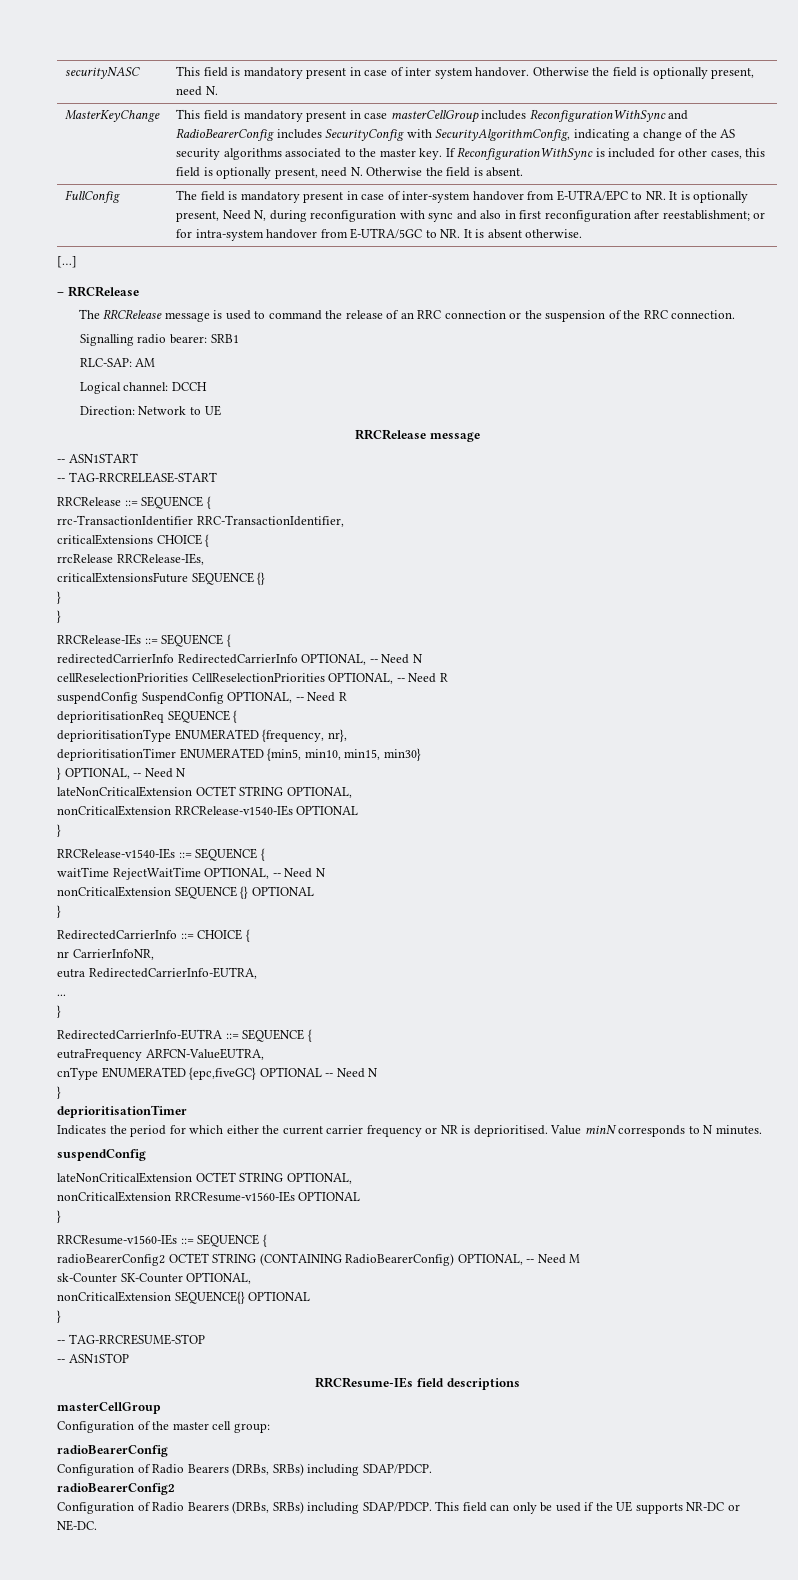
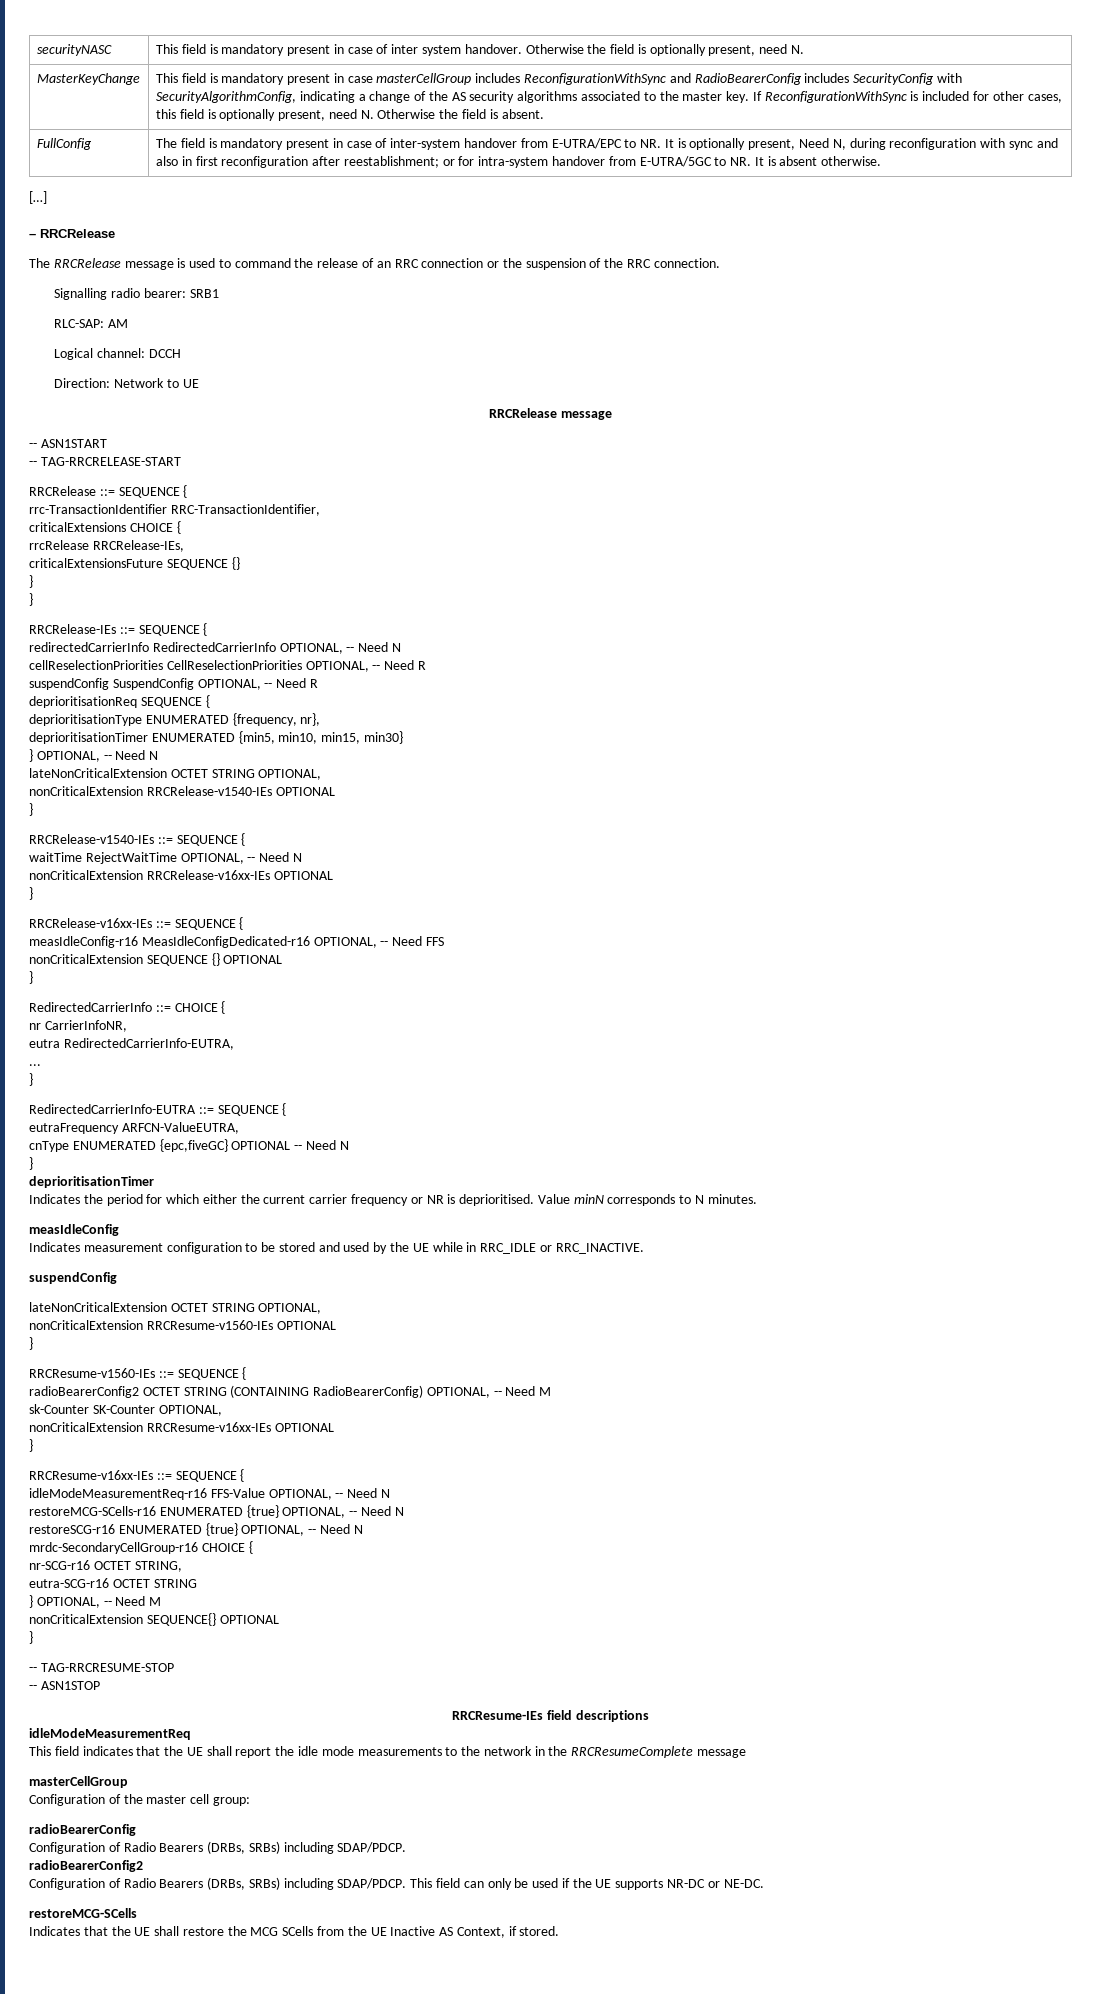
+ nonCriticalExtension RRCRelease-v16xx-IEs OPTIONAL
+ }
+ RRCRelease-v16xx-IEs ::= SEQUENCE {
+ measIdleConfig-r16 MeasIdleConfigDedicated-r16 OPTIONAL, -- Need FFS
+ measIdleConfig
+ Indicates measurement configuration to be stored and used by the UE while in RRC_IDLE or RRC_INACTIVE.
+ nonCriticalExtension RRCResume-v16xx-IEs OPTIONAL
+ }
+ RRCResume-v16xx-IEs ::= SEQUENCE {
+ idleModeMeasurementReq-r16 FFS-Value OPTIONAL, -- Need N
+ restoreMCG-SCells-r16 ENUMERATED {true} OPTIONAL, -- Need N
+ restoreSCG-r16 ENUMERATED {true} OPTIONAL, -- Need N
+ mrdc-SecondaryCellGroup-r16 CHOICE {
+ nr-SCG-r16 OCTET STRING,
+ eutra-SCG-r16 OCTET STRING
+ } OPTIONAL, -- Need M
+ idleModeMeasurementReq
+ This field indicates that the UE shall report the idle mode measurements to the network in the RRCResumeComplete message
+ restoreMCG-SCells
+ Indicates that the UE shall restore the MCG SCells from the UE Inactive AS Context, if stored.

